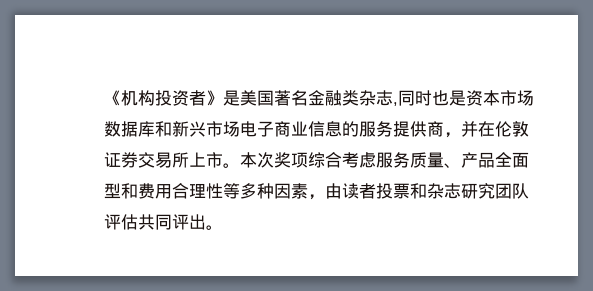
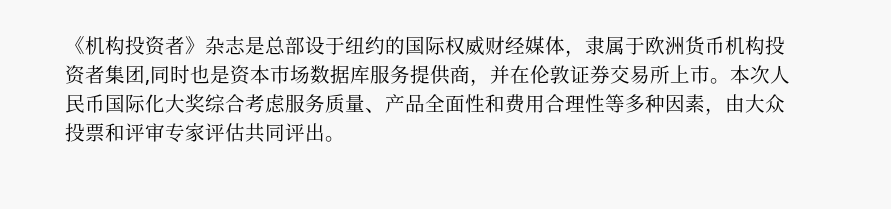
- 《机构投资者》是美国著名金融类杂志,同时也是资本市场数据库和新兴市场电子商业信息的服务提供商，并在伦敦证券交易所上市。
+ 《机构投资者》杂志是总部设于纽约的国际权威财经媒体，隶属于欧洲货币机构投资者集团,同时也是资本市场数据库服务提供商，并在伦敦证券交易所上市。
- 本次奖项综合考虑服务质量、产品全面型和费用合理性等多种因素，由读者投票和杂志研究团队评估共同评出。
+ 本次人民币国际化大奖综合考虑服务质量、产品全面性和费用合理性等多种因素，由大众投票和评审专家评估共同评出。

